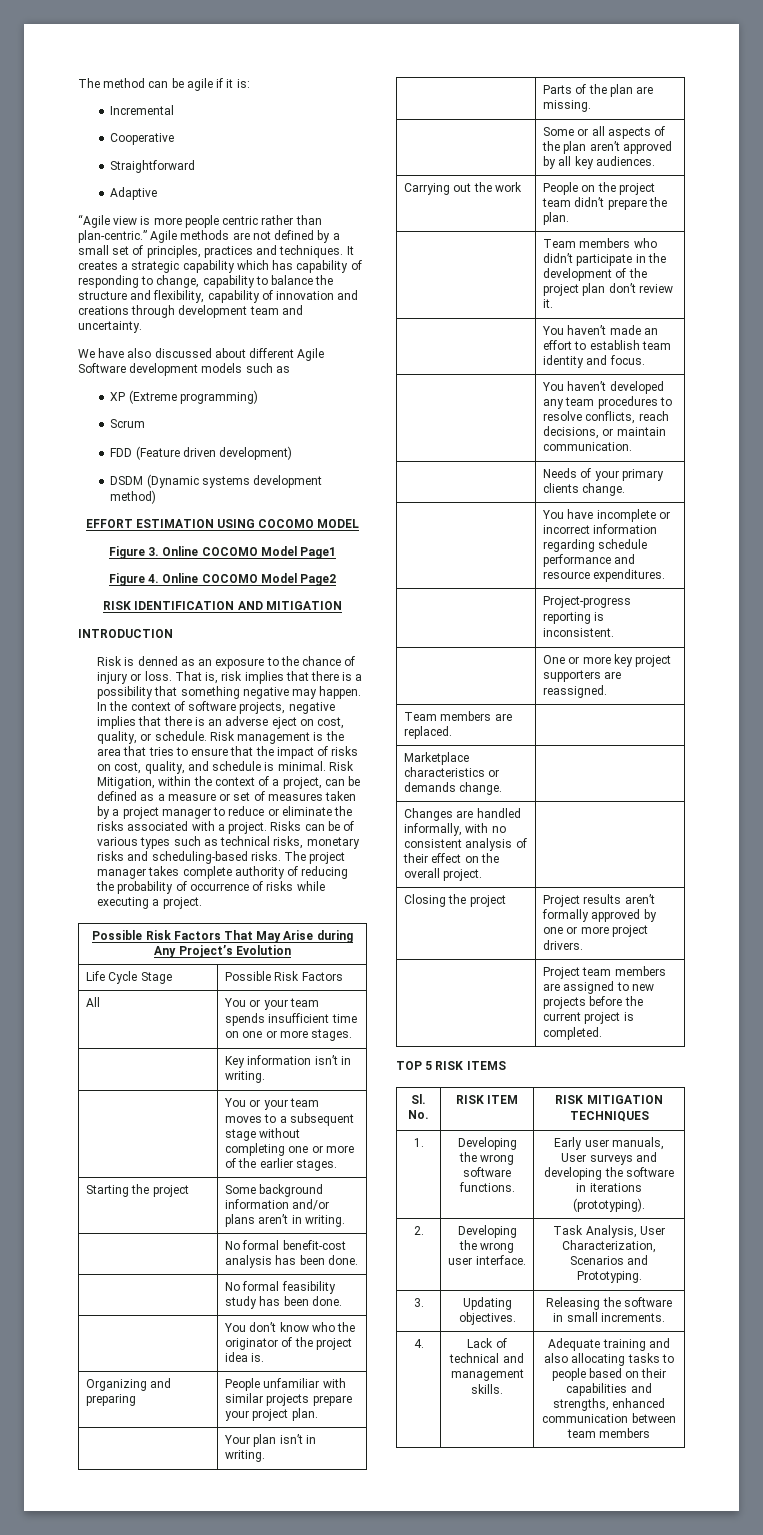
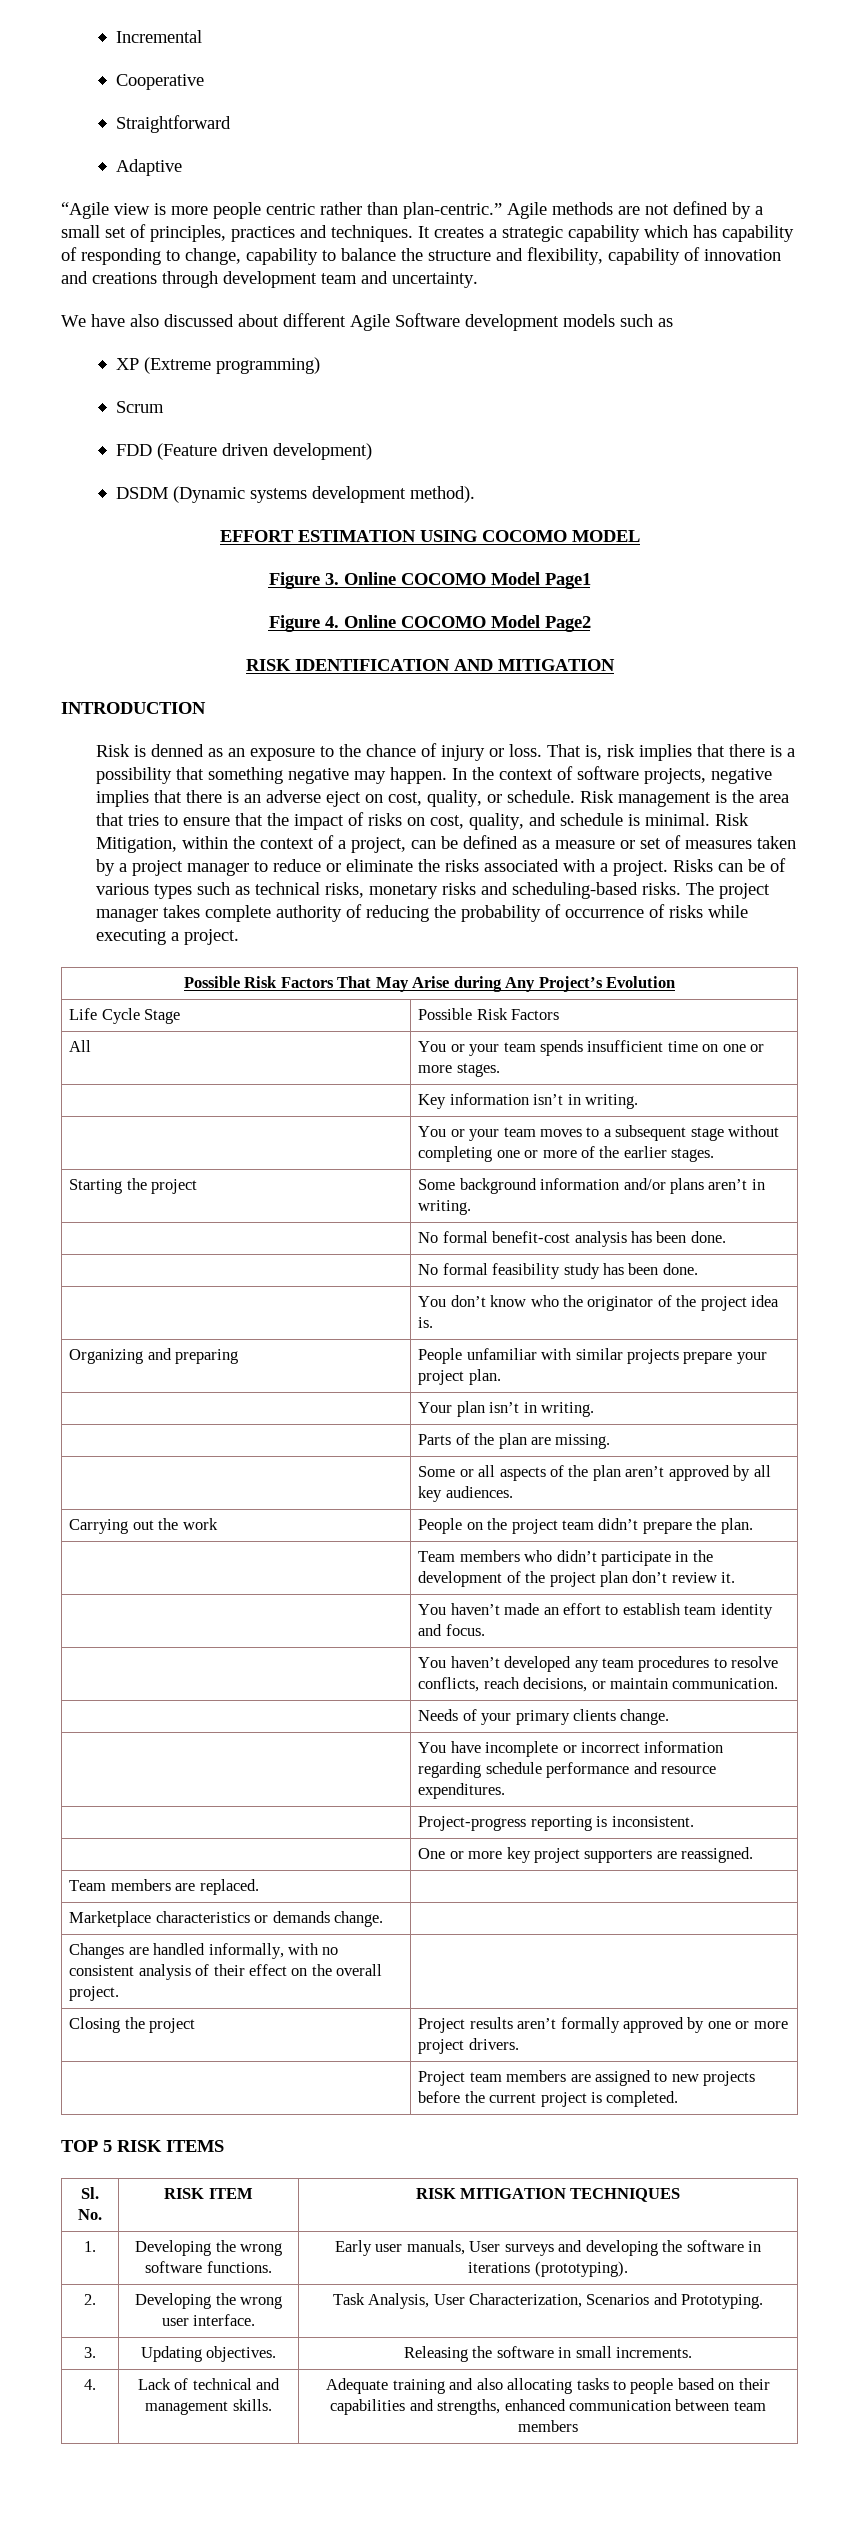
- The method can be agile if it is:
- DSDM (Dynamic systems development method)
+ DSDM (Dynamic systems development method).

